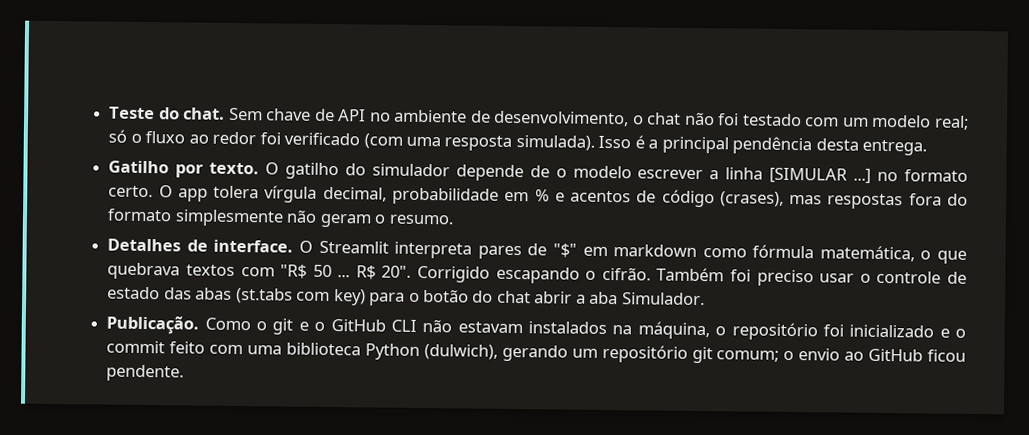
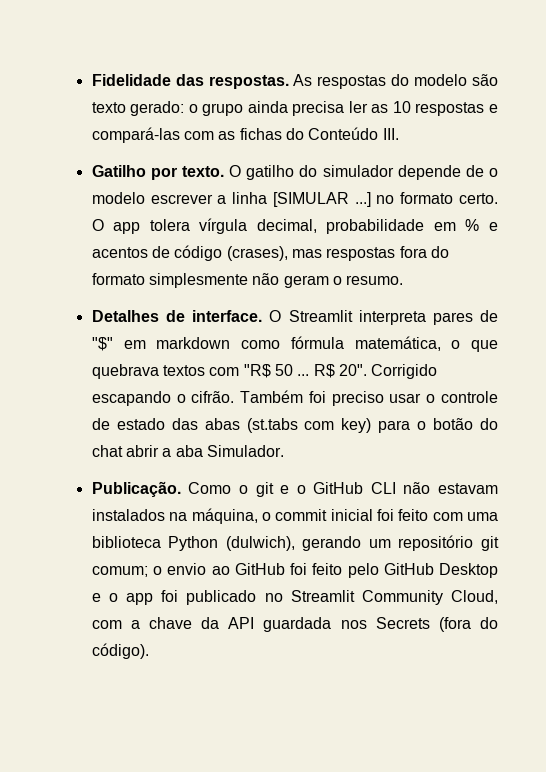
- Teste do chat. Sem chave de API no ambiente de desenvolvimento, o chat não foi testado com um modelo real; só o fluxo ao redor foi verificado (com uma resposta simulada). Isso é a principal pendência desta entrega.
+ Fidelidade das respostas. As respostas do modelo são texto gerado: o grupo ainda precisa ler as 10 respostas e compará-las com as fichas do Conteúdo III.
- Como o git e o GitHub CLI não estavam instalados na máquina, o repositório foi inicializado e o commit feito com uma biblioteca Python (dulwich), gerando um repositório git comum; o envio ao GitHub ficou pendente.
+ Como o git e o GitHub CLI não estavam instalados na máquina, o commit inicial foi feito com uma biblioteca Python (dulwich), gerando um repositório git comum; o envio ao GitHub foi feito pelo GitHub Desktop e o app foi publicado no Streamlit Community Cloud, com a chave da API guardada nos Secrets (fora do código).

